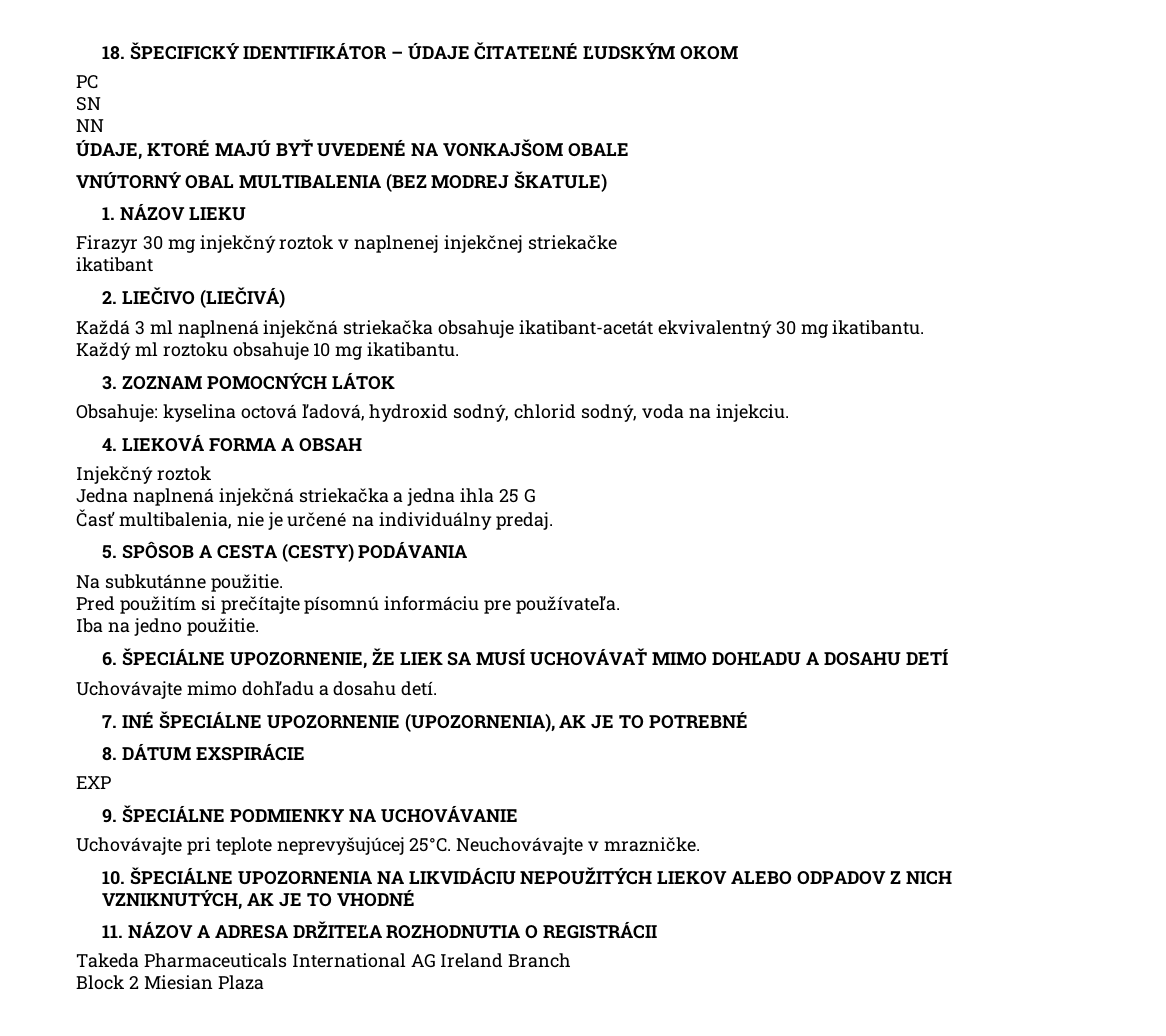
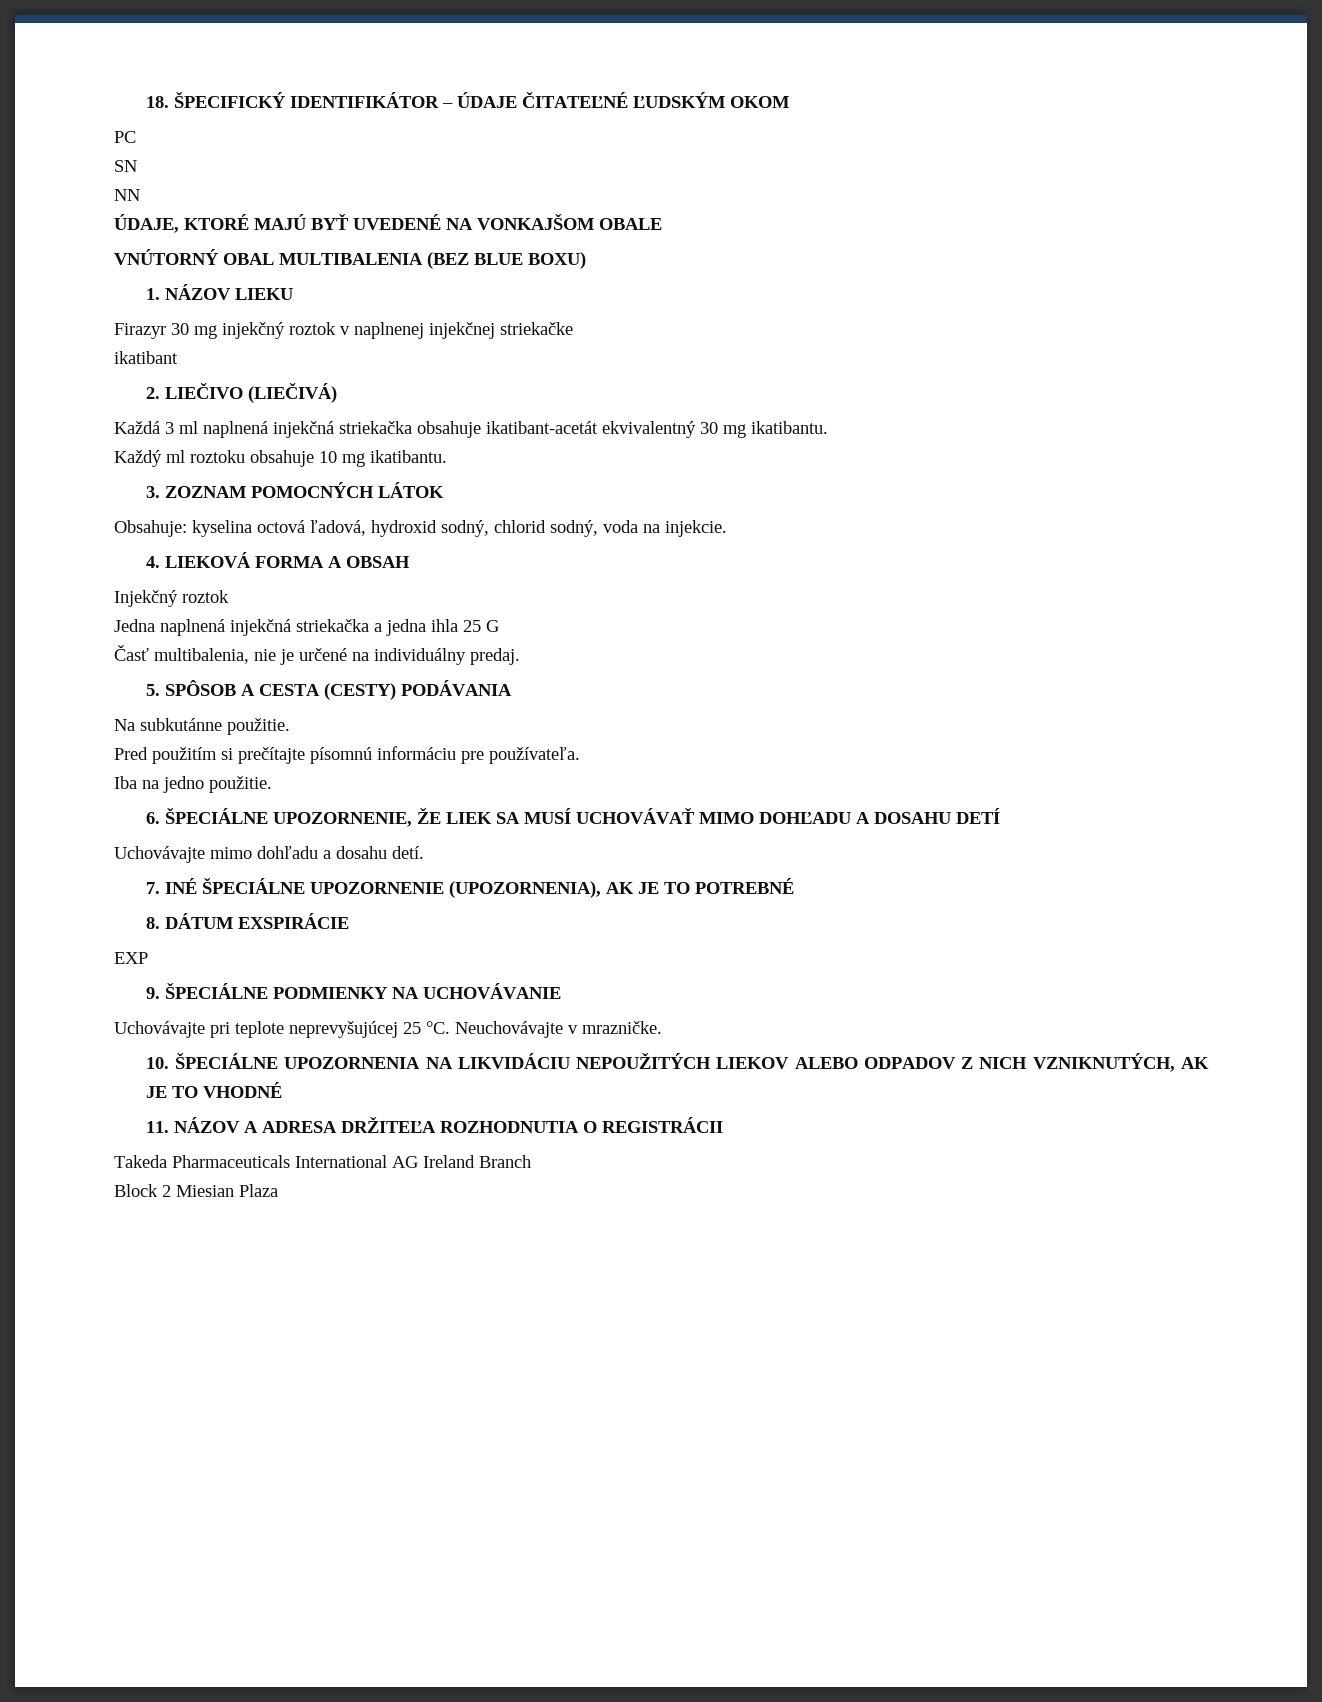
- VNÚTORNÝ OBAL MULTIBALENIA (BEZ MODREJ ŠKATULE)
+ VNÚTORNÝ OBAL MULTIBALENIA (BEZ BLUE BOXU)
- Obsahuje: kyselina octová ľadová, hydroxid sodný, chlorid sodný, voda na injekciu.
+ Obsahuje: kyselina octová ľadová, hydroxid sodný, chlorid sodný, voda na injekcie.
- Uchovávajte pri teplote neprevyšujúcej 25°C.
+ Uchovávajte pri teplote neprevyšujúcej 25 °C.

